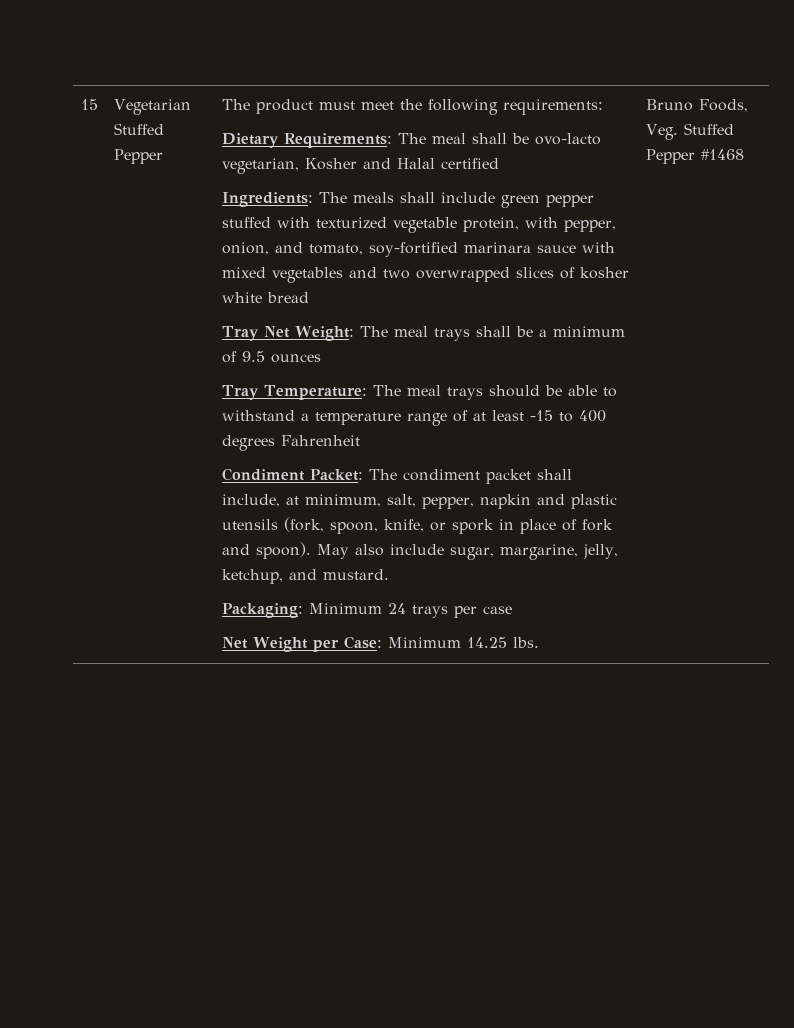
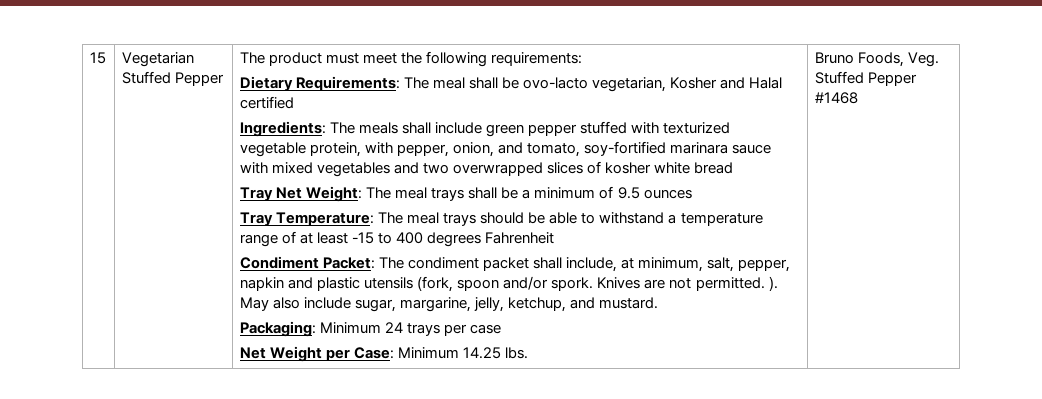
- Condiment Packet: The condiment packet shall include, at minimum, salt, pepper, napkin and plastic utensils (fork, spoon, knife, or spork in place of fork and spoon).
+ Condiment Packet: The condiment packet shall include, at minimum, salt, pepper, napkin and plastic utensils (fork, spoon and/or spork. Knives are not permitted. ).

